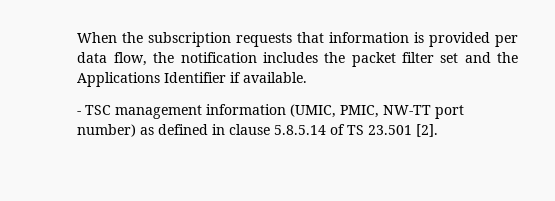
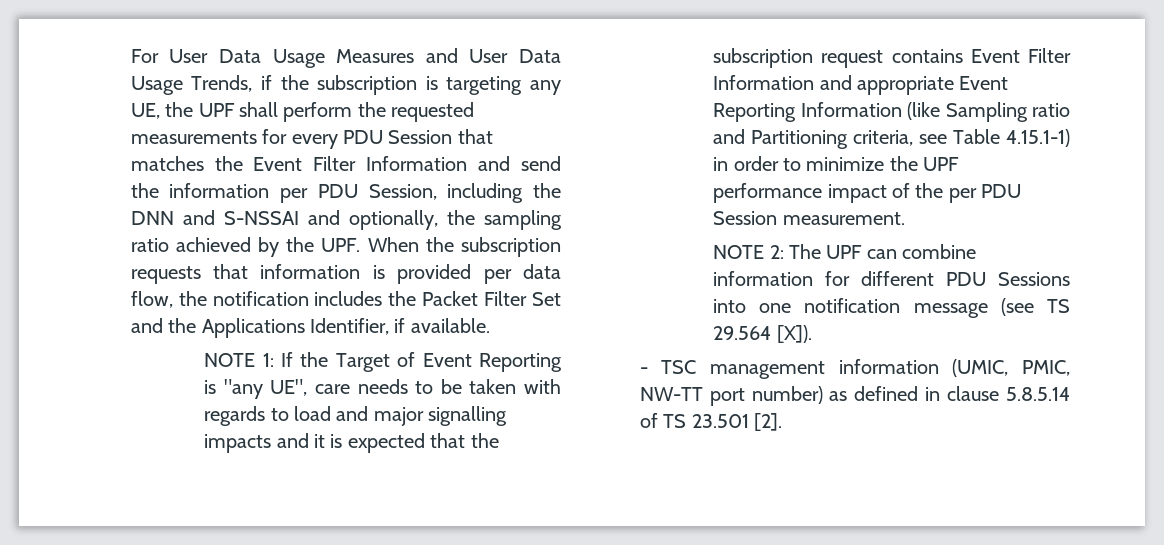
- When the subscription requests that information is provided per data flow, the notification includes the packet filter set and the Applications Identifier if available.
+ For User Data Usage Measures and User Data Usage Trends, if the subscription is targeting any UE, the UPF shall perform the requested measurements for every PDU Session that matches the Event Filter Information and send the information per PDU Session, including the DNN and S-NSSAI and optionally, the sampling ratio achieved by the UPF. When the subscription requests that information is provided per data flow, the notification includes the Packet Filter Set and the Applications Identifier, if available.
+ NOTE 1: If the Target of Event Reporting is "any UE", care needs to be taken with regards to load and major signalling impacts and it is expected that the subscription request contains Event Filter Information and appropriate Event Reporting Information (like Sampling ratio and Partitioning criteria, see Table 4.15.1-1) in order to minimize the UPF performance impact of the per PDU Session measurement.
+ NOTE 2: The UPF can combine information for different PDU Sessions into one notification message (see TS 29.564 [X]).

